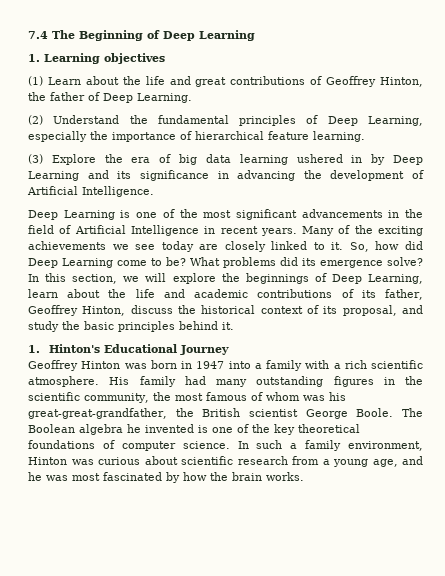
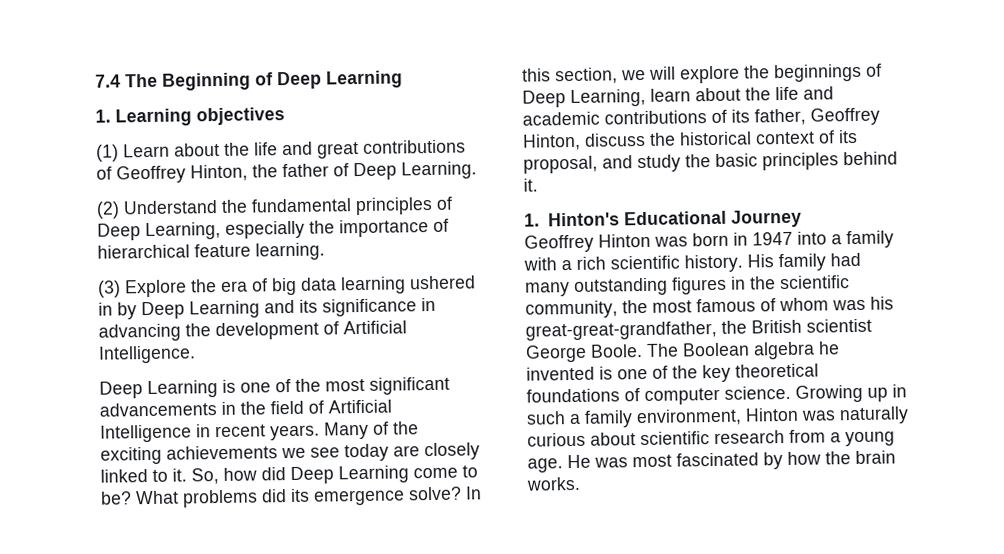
- Geoffrey Hinton was born in 1947 into a family with a rich scientific atmosphere.
+ Geoffrey Hinton was born in 1947 into a family with a rich scientific history.
- In such a family environment, Hinton was curious about scientific research from a young age, and he was most fascinated by how the brain works.
+ Growing up in such a family environment, Hinton was naturally curious about scientific research from a young age. He was most fascinated by how the brain works.

